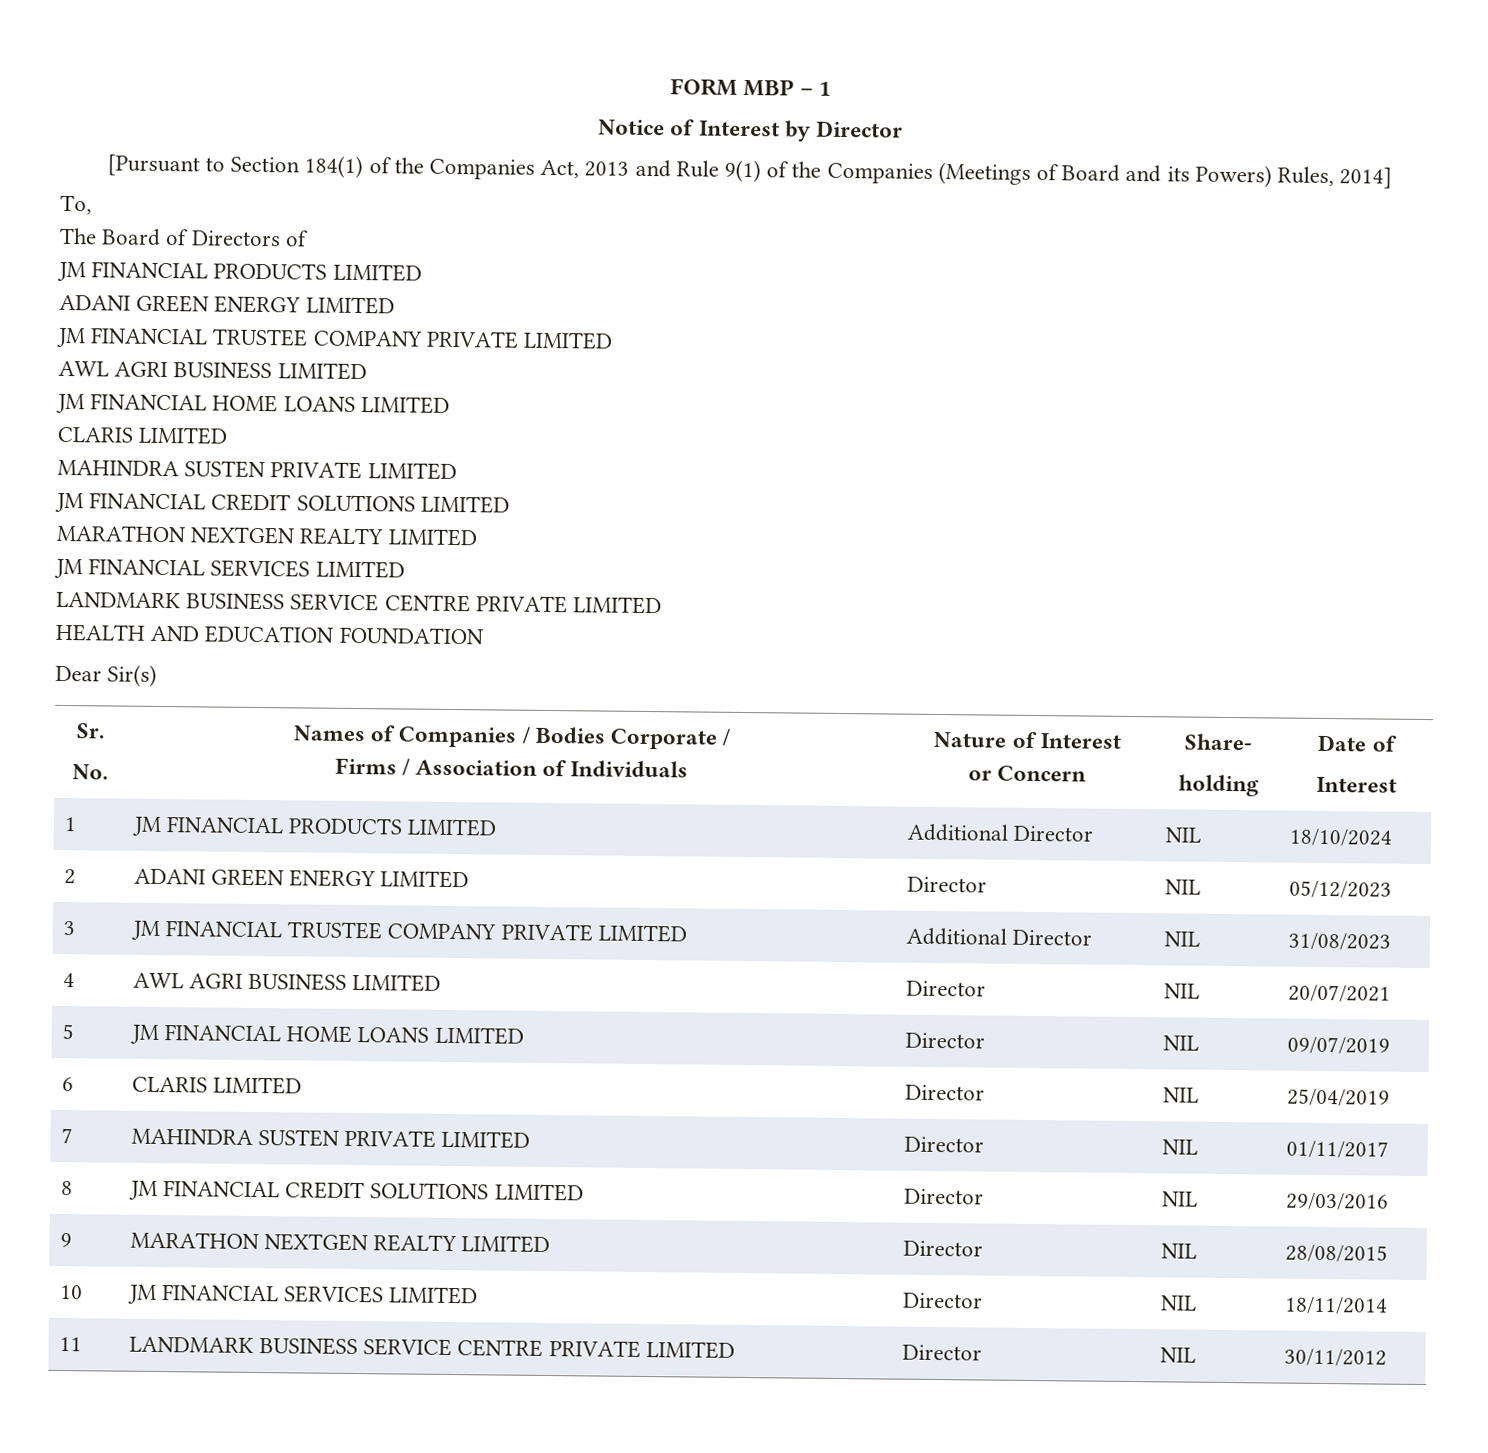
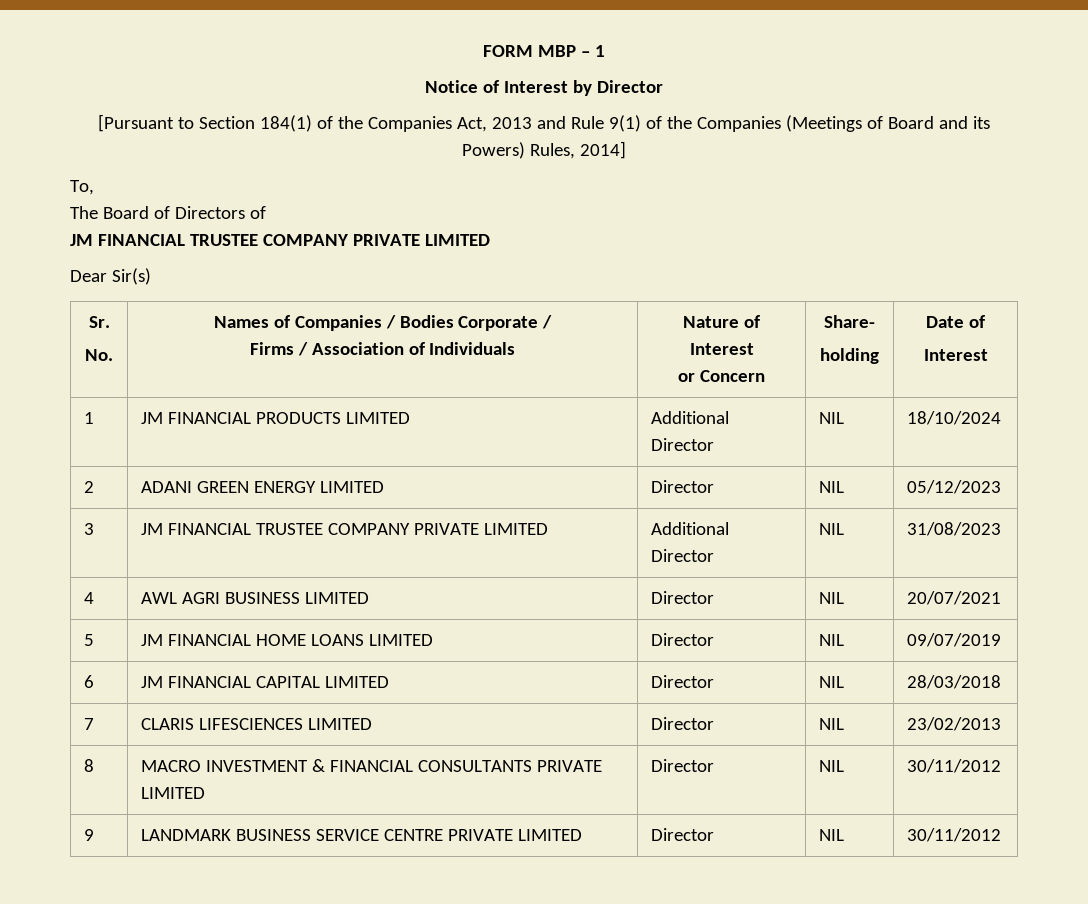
  The Board of Directors of
- JM FINANCIAL PRODUCTS LIMITED
- ADANI GREEN ENERGY LIMITED
  JM FINANCIAL TRUSTEE COMPANY PRIVATE LIMITED
- AWL AGRI BUSINESS LIMITED
- JM FINANCIAL HOME LOANS LIMITED
- CLARIS LIMITED
- MAHINDRA SUSTEN PRIVATE LIMITED
- JM FINANCIAL CREDIT SOLUTIONS LIMITED
- MARATHON NEXTGEN REALTY LIMITED
- JM FINANCIAL SERVICES LIMITED
- LANDMARK BUSINESS SERVICE CENTRE PRIVATE LIMITED
- HEALTH AND EDUCATION FOUNDATION
- 6 | CLARIS LIMITED | Director | NIL | 25/04/2019
+ 6 | JM FINANCIAL CAPITAL LIMITED | Director | NIL | 28/03/2018
- 7 | MAHINDRA SUSTEN PRIVATE LIMITED | Director | NIL | 01/11/2017
- 8 | JM FINANCIAL CREDIT SOLUTIONS LIMITED | Director | NIL | 29/03/2016
- 9 | MARATHON NEXTGEN REALTY LIMITED | Director | NIL | 28/08/2015
- 10 | JM FINANCIAL SERVICES LIMITED | Director | NIL | 18/11/2014
- 11 | LANDMARK BUSINESS SERVICE CENTRE PRIVATE LIMITED | Director | NIL | 30/11/2012
+ 7 | CLARIS LIFESCIENCES LIMITED | Director | NIL | 23/02/2013
+ 8 | MACRO INVESTMENT & FINANCIAL CONSULTANTS PRIVATE LIMITED | Director | NIL | 30/11/2012
+ 9 | LANDMARK BUSINESS SERVICE CENTRE PRIVATE LIMITED | Director | NIL | 30/11/2012

